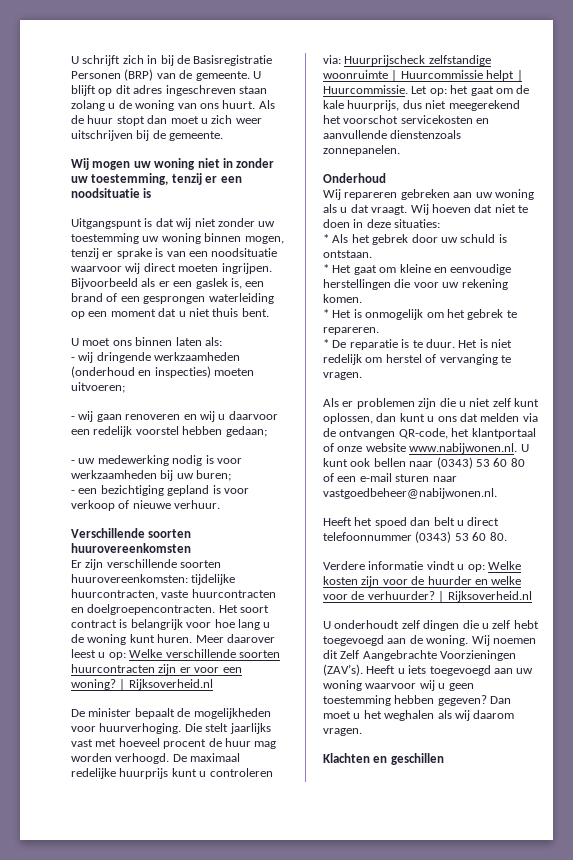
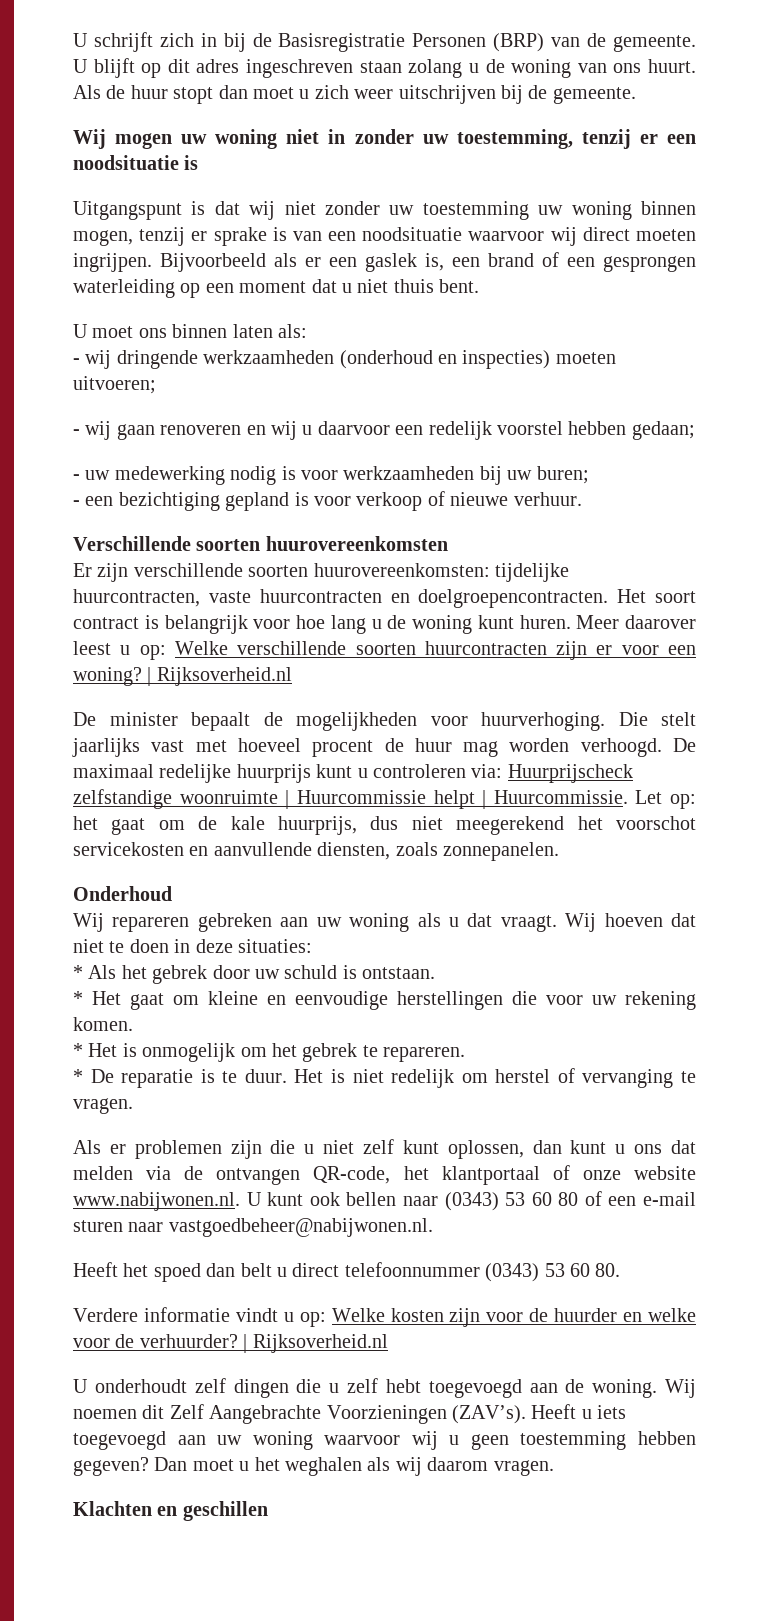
- Let op: het gaat om de kale huurprijs, dus niet meegerekend het voorschot servicekosten en aanvullende dienstenzoals zonnepanelen.
+ Let op: het gaat om de kale huurprijs, dus niet meegerekend het voorschot servicekosten en aanvullende diensten, zoals zonnepanelen.

